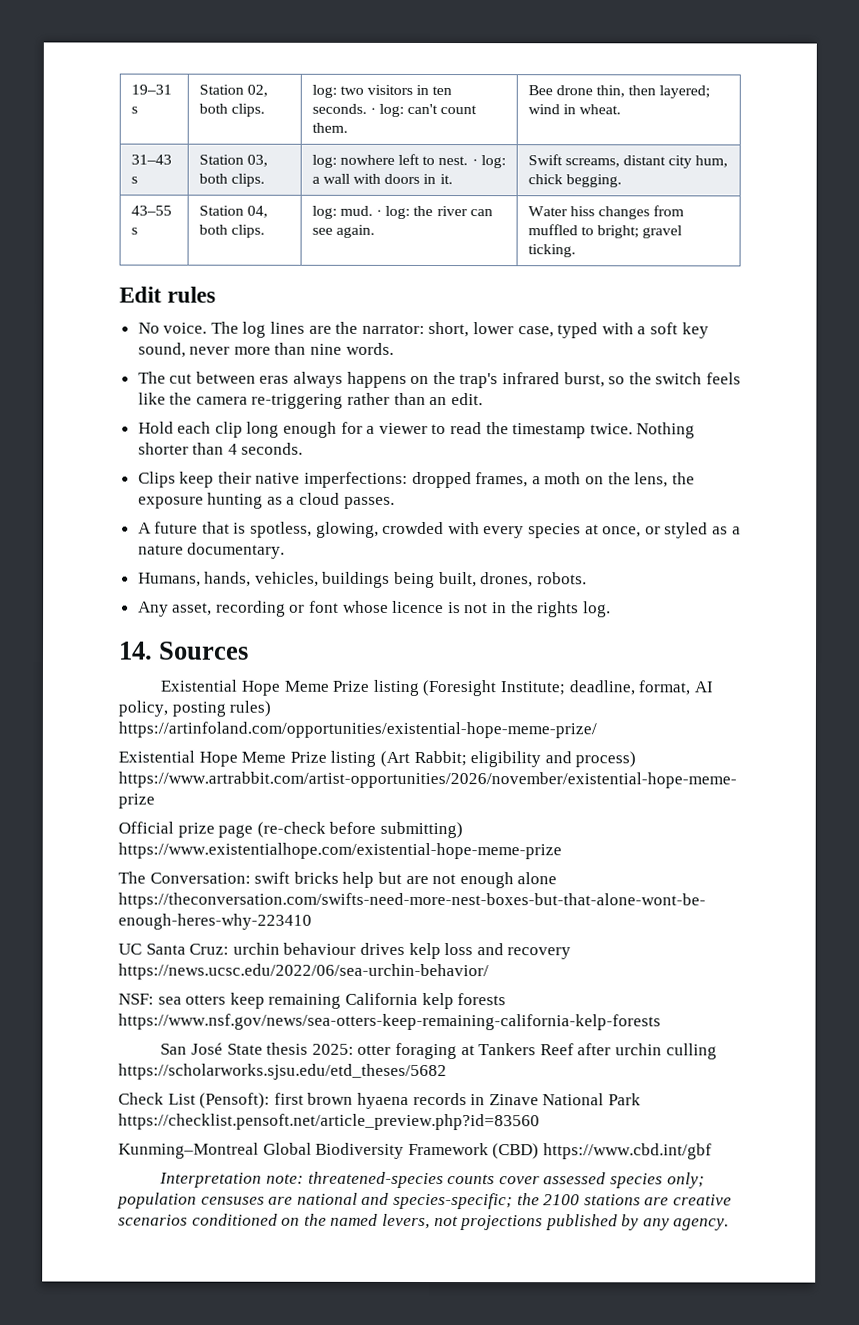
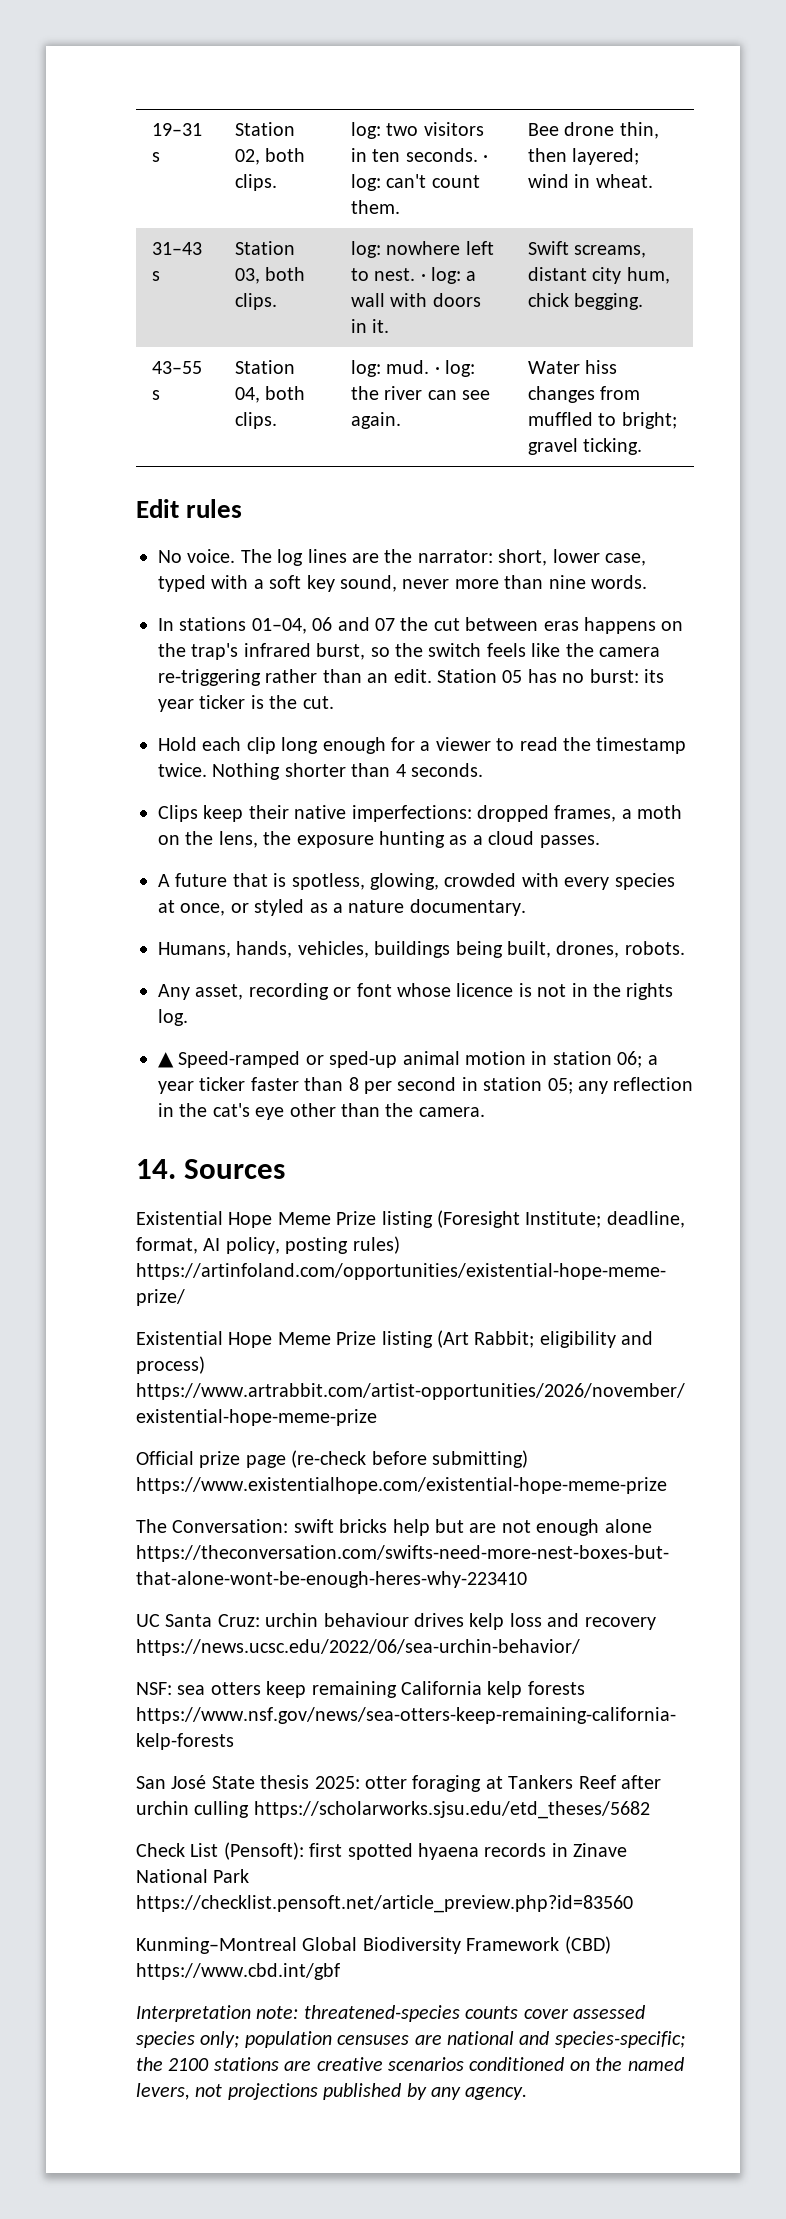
- The cut between eras always happens on the trap's infrared burst, so the switch feels like the camera re-triggering rather than an edit.
+ In stations 01–04, 06 and 07 the cut between eras happens on the trap's infrared burst, so the switch feels like the camera re-triggering rather than an edit. Station 05 has no burst: its year ticker is the cut.
+ ▲ Speed-ramped or sped-up animal motion in station 06; a year ticker faster than 8 per second in station 05; any reflection in the cat's eye other than the camera.
- Check List (Pensoft): first brown hyaena records in Zinave National Park https://checklist.pensoft.net/article_preview.php?id=83560
+ Check List (Pensoft): first spotted hyaena records in Zinave National Park https://checklist.pensoft.net/article_preview.php?id=83560

